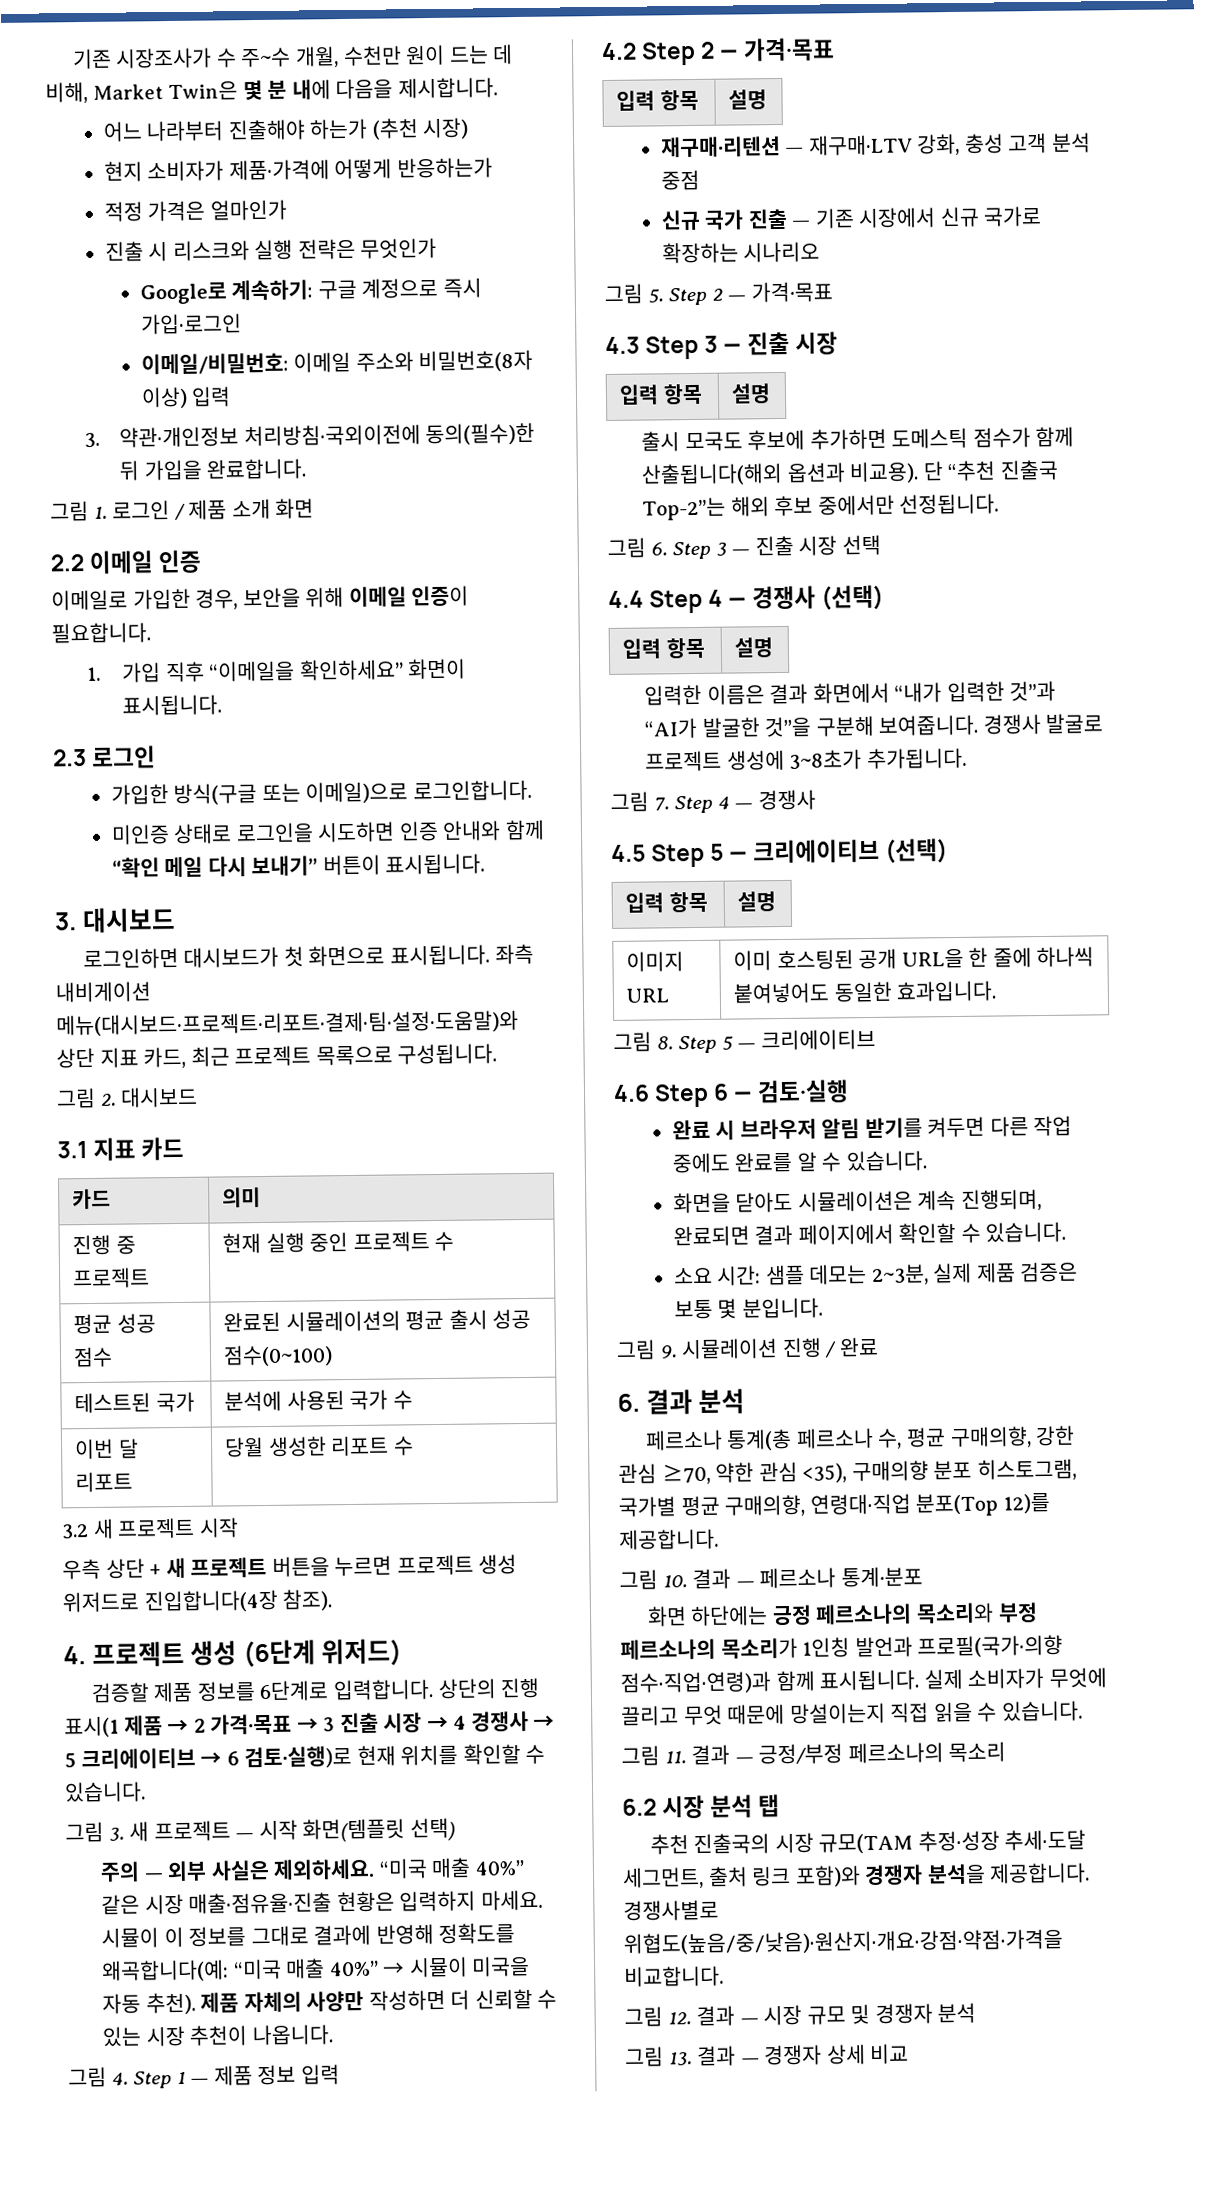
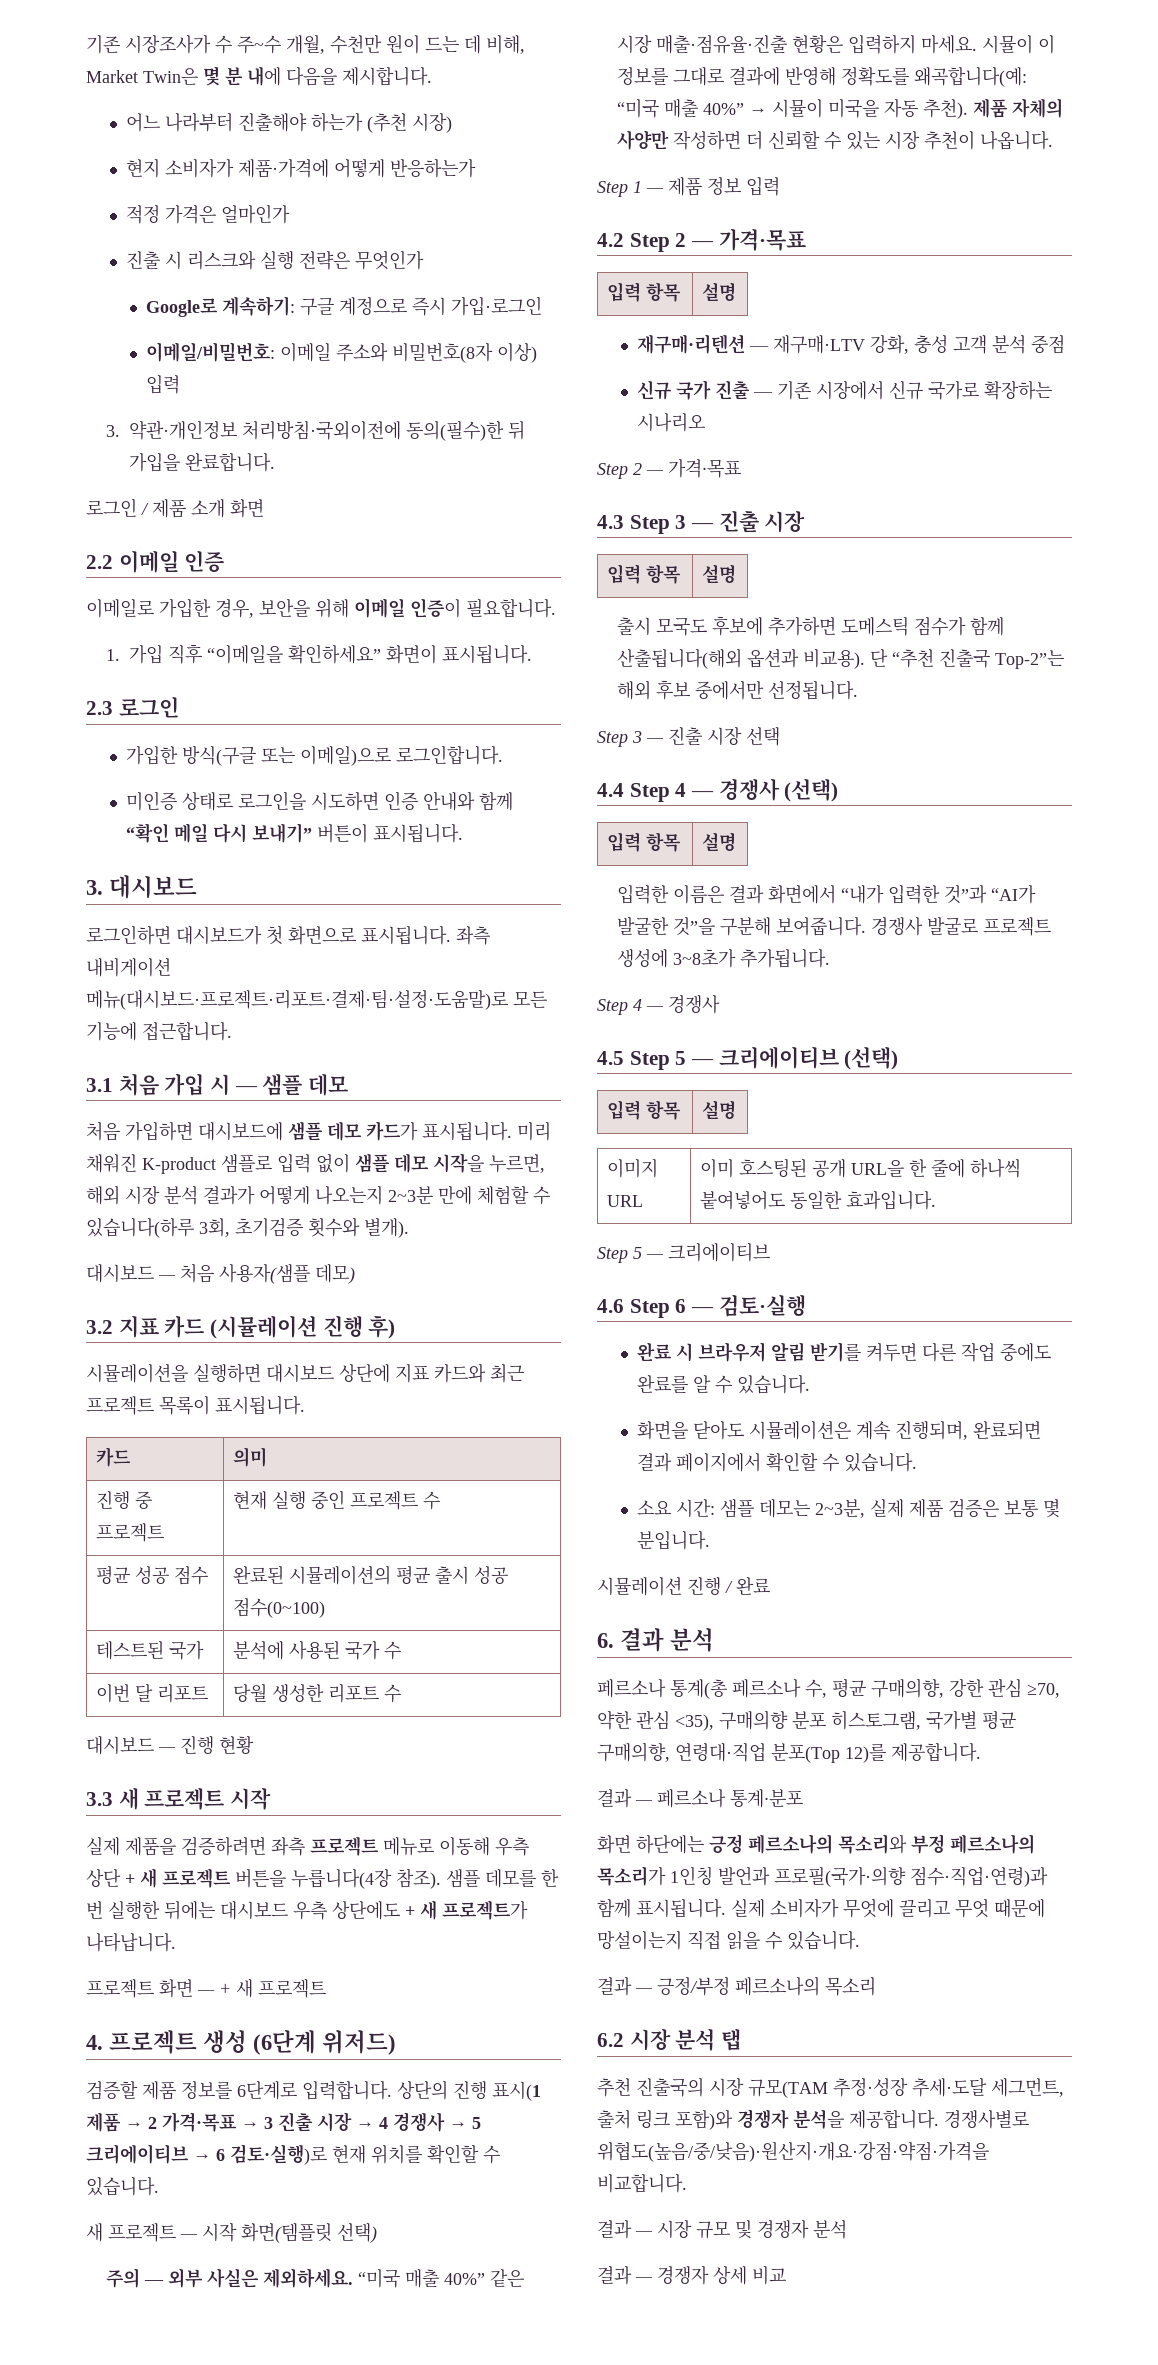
- 그림 1. 로그인 / 제품 소개 화면
+ 로그인 / 제품 소개 화면
- 좌측 내비게이션 메뉴(대시보드·프로젝트·리포트·결제·팀·설정·도움말)와 상단 지표 카드, 최근 프로젝트 목록으로 구성됩니다.
- 그림 2. 대시보드
- 3.1 지표 카드
+ 좌측 내비게이션 메뉴(대시보드·프로젝트·리포트·결제·팀·설정·도움말)로 모든 기능에 접근합니다.
+ 3.1 처음 가입 시 — 샘플 데모
+ 처음 가입하면 대시보드에 샘플 데모 카드가 표시됩니다. 미리 채워진 K-product 샘플로 입력 없이 샘플 데모 시작을 누르면, 해외 시장 분석 결과가 어떻게 나오는지 2~3분 만에 체험할 수 있습니다(하루 3회, 초기검증 횟수와 별개).
+ 대시보드 — 처음 사용자(샘플 데모)
+ 3.2 지표 카드 (시뮬레이션 진행 후)
+ 시뮬레이션을 실행하면 대시보드 상단에 지표 카드와 최근 프로젝트 목록이 표시됩니다.
- 3.2 새 프로젝트 시작
- 우측 상단 + 새 프로젝트 버튼을 누르면 프로젝트 생성 위저드로 진입합니다(4장 참조).
+ 대시보드 — 진행 현황
+ 3.3 새 프로젝트 시작
+ 실제 제품을 검증하려면 좌측 프로젝트 메뉴로 이동해 우측 상단 + 새 프로젝트 버튼을 누릅니다(4장 참조). 샘플 데모를 한 번 실행한 뒤에는 대시보드 우측 상단에도 + 새 프로젝트가 나타납니다.
+ 프로젝트 화면 — + 새 프로젝트
- 그림 3. 새 프로젝트 — 시작 화면(템플릿 선택)
+ 새 프로젝트 — 시작 화면(템플릿 선택)
- 그림 4. Step 1 — 제품 정보 입력
+ Step 1 — 제품 정보 입력
  신규 국가 진출 — 기존 시장에서 신규 국가로 확장하는 시나리오
- 그림 5. Step 2 — 가격·목표
+ Step 2 — 가격·목표
- 그림 6. Step 3 — 진출 시장 선택
+ Step 3 — 진출 시장 선택
  경쟁사 발굴로 프로젝트 생성에 3~8초가 추가됩니다.
- 그림 7. Step 4 — 경쟁사
+ Step 4 — 경쟁사
  이미지 URL | 이미 호스팅된 공개 URL을 한 줄에 하나씩 붙여넣어도 동일한 효과입니다.
- 그림 8. Step 5 — 크리에이티브
+ Step 5 — 크리에이티브
- 그림 9. 시뮬레이션 진행 / 완료
+ 시뮬레이션 진행 / 완료
- 그림 10. 결과 — 페르소나 통계·분포
+ 결과 — 페르소나 통계·분포
- 그림 11. 결과 — 긍정/부정 페르소나의 목소리
+ 결과 — 긍정/부정 페르소나의 목소리
- 그림 12. 결과 — 시장 규모 및 경쟁자 분석
+ 결과 — 시장 규모 및 경쟁자 분석
- 그림 13. 결과 — 경쟁자 상세 비교
+ 결과 — 경쟁자 상세 비교

